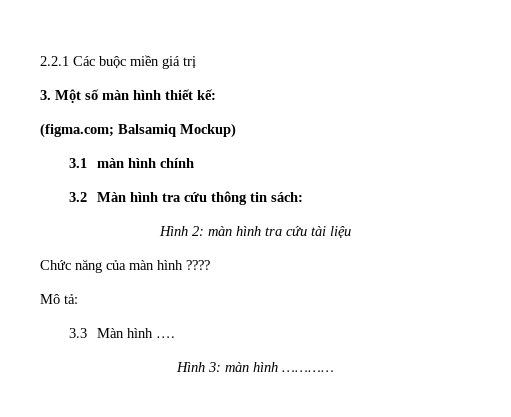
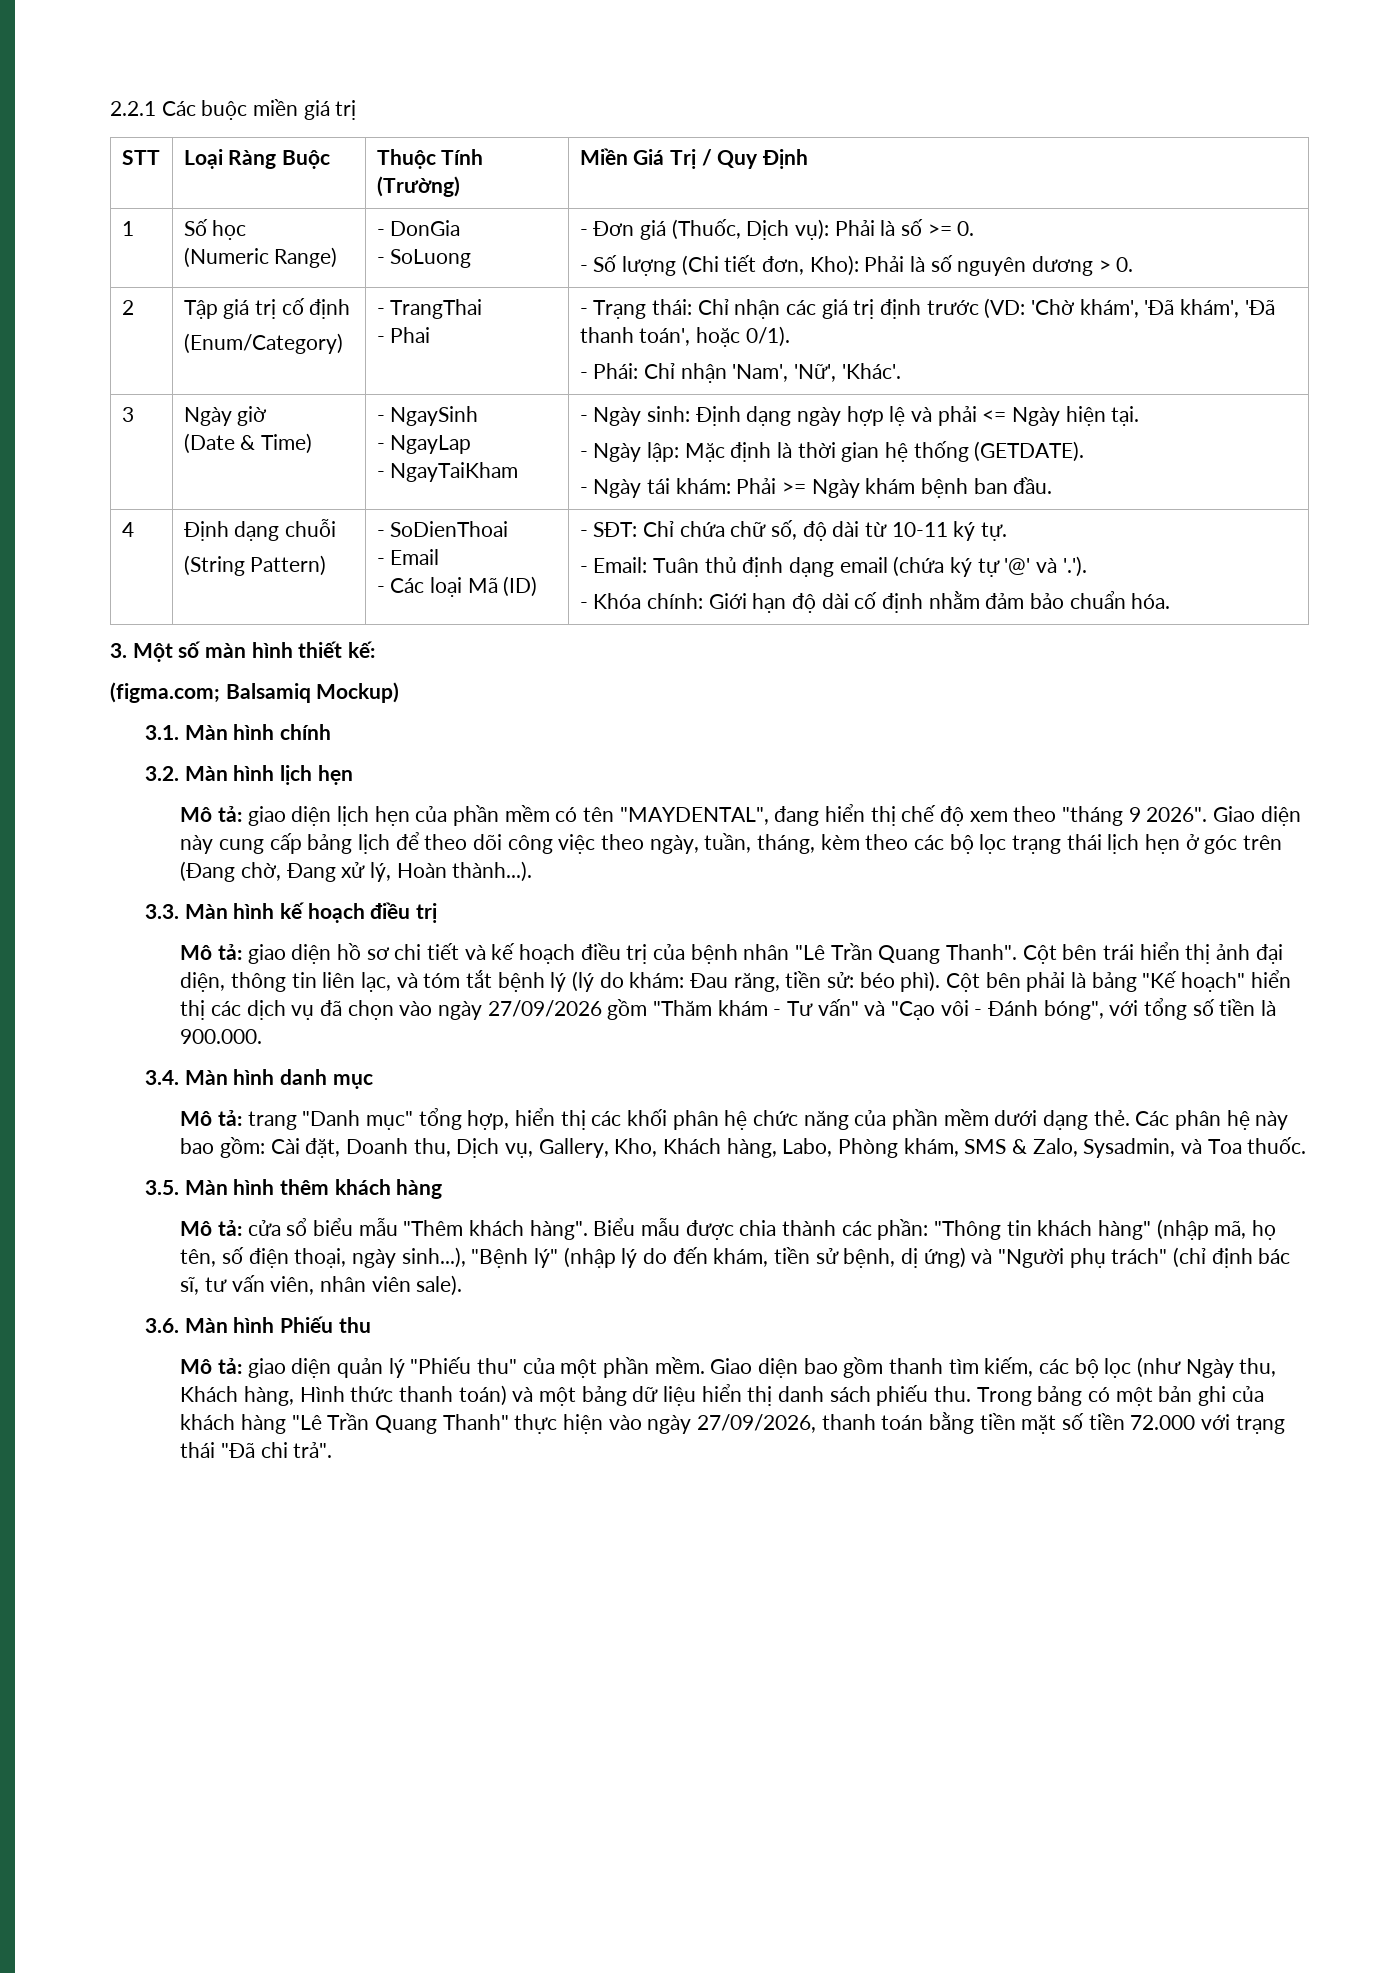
+ STT | Loại Ràng Buộc | Thuộc Tính (Trường) | Miền Giá Trị / Quy Định
+ 1 | Số học
+ (Numeric Range) | - DonGia
+ - SoLuong | - Đơn giá (Thuốc, Dịch vụ): Phải là số >= 0.
+ - Số lượng (Chi tiết đơn, Kho): Phải là số nguyên dương > 0.
+ 2 | Tập giá trị cố định
+ (Enum/Category) | - TrangThai
+ - Phai | - Trạng thái: Chỉ nhận các giá trị định trước (VD: 'Chờ khám', 'Đã khám', 'Đã thanh toán', hoặc 0/1).
+ - Phái: Chỉ nhận 'Nam', 'Nữ', 'Khác'.
+ 3 | Ngày giờ
+ (Date & Time) | - NgaySinh
+ - NgayLap
+ - NgayTaiKham | - Ngày sinh: Định dạng ngày hợp lệ và phải <= Ngày hiện tại.
+ - Ngày lập: Mặc định là thời gian hệ thống (GETDATE).
+ - Ngày tái khám: Phải >= Ngày khám bệnh ban đầu.
+ 4 | Định dạng chuỗi
+ (String Pattern) | - SoDienThoai
+ - Email
+ - Các loại Mã (ID) | - SĐT: Chỉ chứa chữ số, độ dài từ 10-11 ký tự.
+ - Email: Tuân thủ định dạng email (chứa ký tự '@' và '.').
+ - Khóa chính: Giới hạn độ dài cố định nhằm đảm bảo chuẩn hóa.
- 3.1 màn hình chính
+ 3.1. Màn hình chính
- 3.2 Màn hình tra cứu thông tin sách:
- Hình 2: màn hình tra cứu tài liệu
- Chức năng của màn hình ????
- Mô tả:
- 3.3 Màn hình ….
- Hình 3: màn hình …………
+ 3.2. Màn hình lịch hẹn
+ Mô tả: giao diện lịch hẹn của phần mềm có tên "MAYDENTAL", đang hiển thị chế độ xem theo "tháng 9 2026". Giao diện này cung cấp bảng lịch để theo dõi công việc theo ngày, tuần, tháng, kèm theo các bộ lọc trạng thái lịch hẹn ở góc trên (Đang chờ, Đang xử lý, Hoàn thành...).
+ 3.3. Màn hình kế hoạch điều trị
+ Mô tả: giao diện hồ sơ chi tiết và kế hoạch điều trị của bệnh nhân "Lê Trần Quang Thanh". Cột bên trái hiển thị ảnh đại diện, thông tin liên lạc, và tóm tắt bệnh lý (lý do khám: Đau răng, tiền sử: béo phì). Cột bên phải là bảng "Kế hoạch" hiển thị các dịch vụ đã chọn vào ngày 27/09/2026 gồm "Thăm khám - Tư vấn" và "Cạo vôi - Đánh bóng", với tổng số tiền là 900.000.
+ 3.4. Màn hình danh mục
+ Mô tả: trang "Danh mục" tổng hợp, hiển thị các khối phân hệ chức năng của phần mềm dưới dạng thẻ. Các phân hệ này bao gồm: Cài đặt, Doanh thu, Dịch vụ, Gallery, Kho, Khách hàng, Labo, Phòng khám, SMS & Zalo, Sysadmin, và Toa thuốc.
+ 3.5. Màn hình thêm khách hàng
+ Mô tả: cửa sổ biểu mẫu "Thêm khách hàng". Biểu mẫu được chia thành các phần: "Thông tin khách hàng" (nhập mã, họ tên, số điện thoại, ngày sinh...), "Bệnh lý" (nhập lý do đến khám, tiền sử bệnh, dị ứng) và "Người phụ trách" (chỉ định bác sĩ, tư vấn viên, nhân viên sale).
+ 3.6. Màn hình Phiếu thu
+ Mô tả: giao diện quản lý "Phiếu thu" của một phần mềm. Giao diện bao gồm thanh tìm kiếm, các bộ lọc (như Ngày thu, Khách hàng, Hình thức thanh toán) và một bảng dữ liệu hiển thị danh sách phiếu thu. Trong bảng có một bản ghi của khách hàng "Lê Trần Quang Thanh" thực hiện vào ngày 27/09/2026, thanh toán bằng tiền mặt số tiền 72.000 với trạng thái "Đã chi trả".

